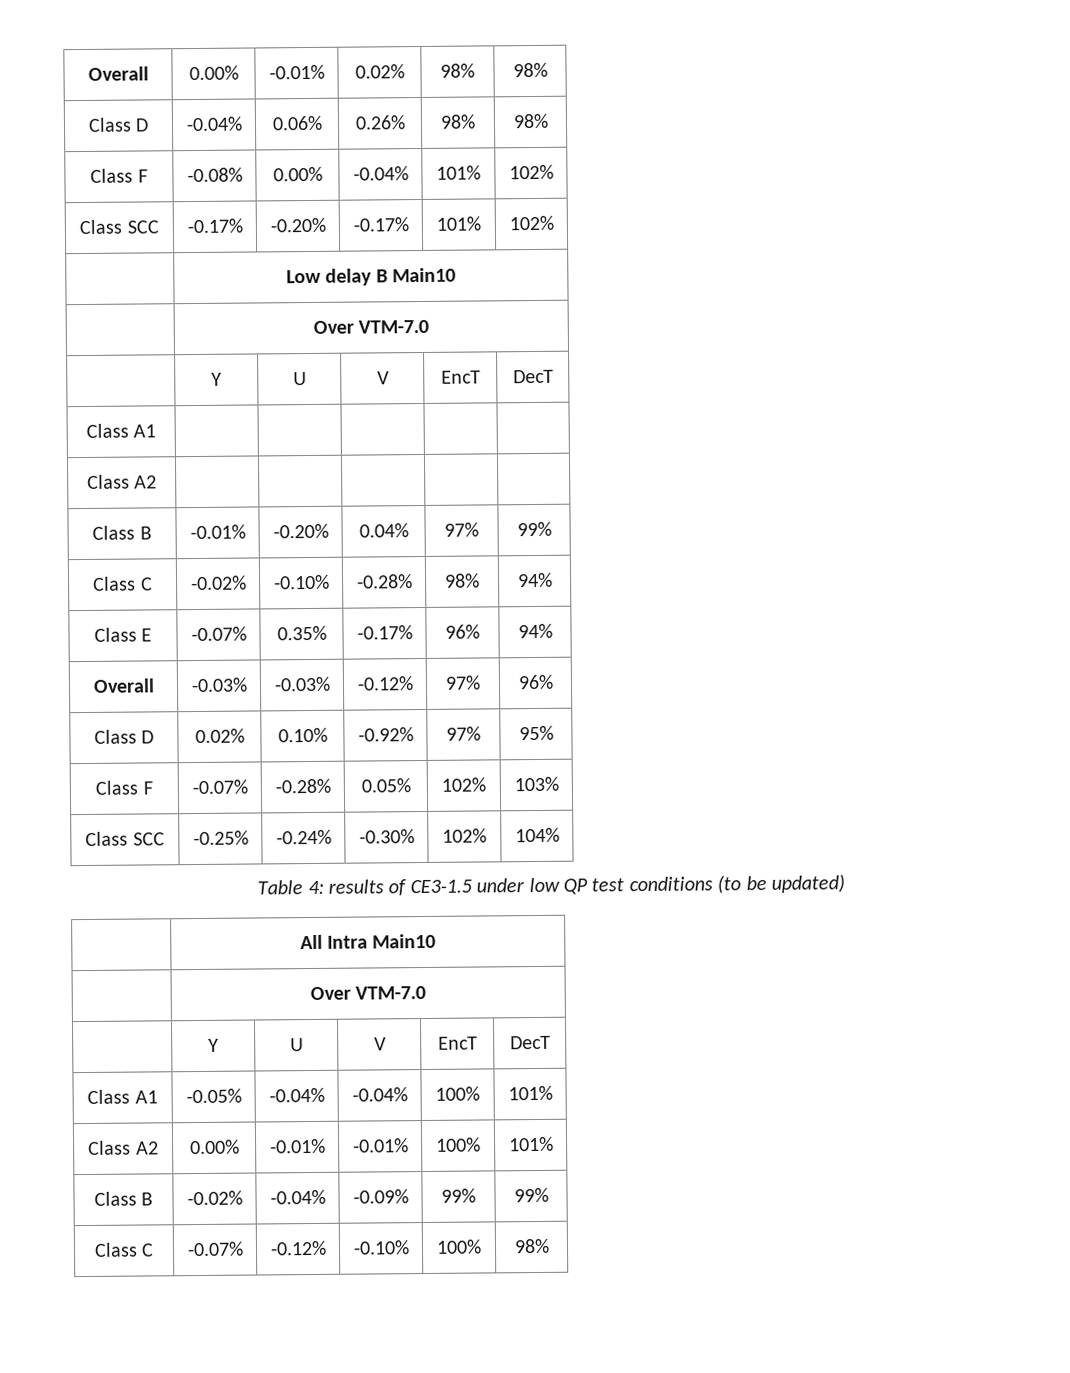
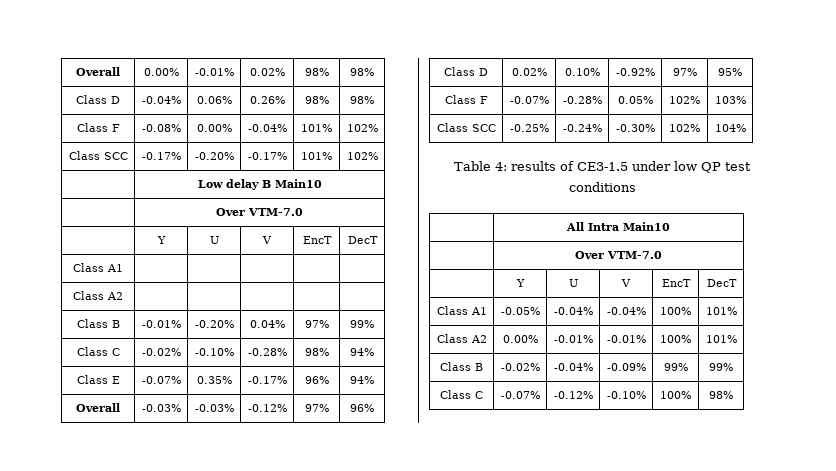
- Table 4: results of CE3-1.5 under low QP test conditions (to be updated)
+ Table 4: results of CE3-1.5 under low QP test conditions

